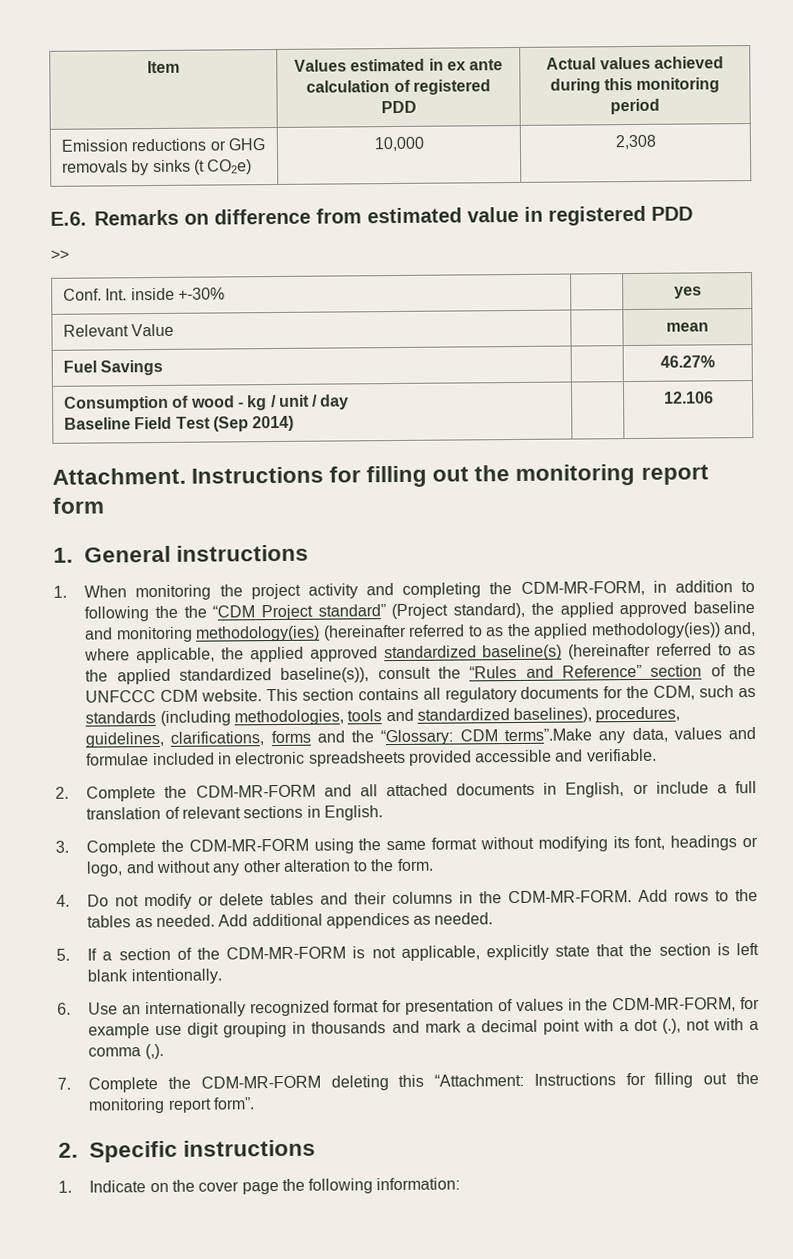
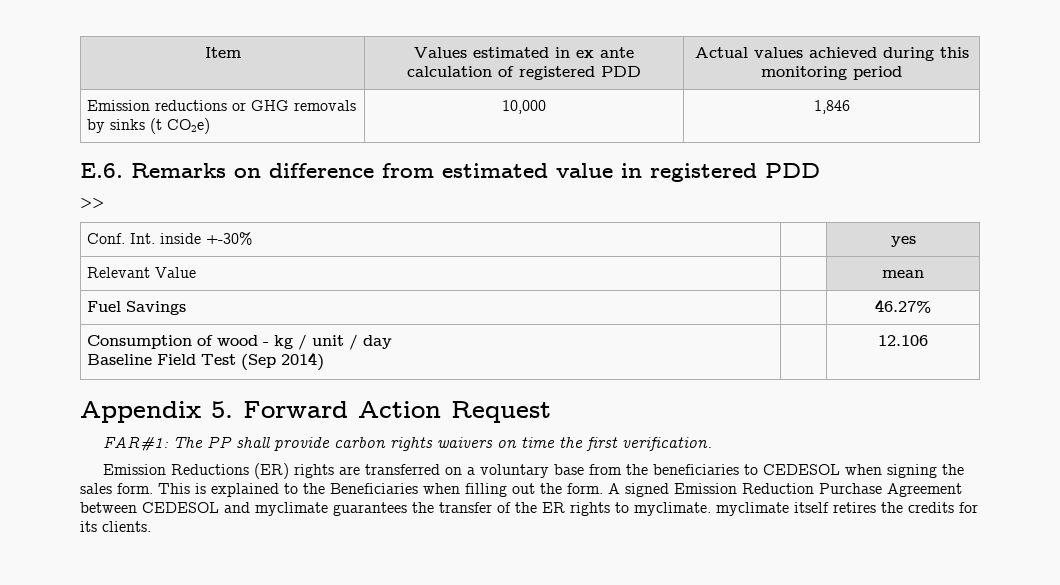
- Emission reductions or GHG removals by sinks (t CO2e) | 10,000 | 2,308
+ Emission reductions or GHG removals by sinks (t CO2e) | 10,000 | 1,846
- Attachment. Instructions for filling out the monitoring report form
- 1. General instructions
- 1. When monitoring the project activity and completing the CDM-MR-FORM, in addition to following the the “CDM Project standard” (Project standard), the applied approved baseline and monitoring methodology(ies) (hereinafter referred to as the applied methodology(ies)) and, where applicable, the applied approved standardized baseline(s) (hereinafter referred to as the applied standardized baseline(s)), consult the “Rules and Reference” section of the UNFCCC CDM website. This section contains all regulatory documents for the CDM, such as standards (including methodologies, tools and standardized baselines), procedures, guidelines, clarifications, forms and the “Glossary: CDM terms”.Make any data, values and formulae included in electronic spreadsheets provided accessible and verifiable.
- 2. Complete the CDM-MR-FORM and all attached documents in English, or include a full translation of relevant sections in English.
- 3. Complete the CDM-MR-FORM using the same format without modifying its font, headings or logo, and without any other alteration to the form.
- 4. Do not modify or delete tables and their columns in the CDM-MR-FORM. Add rows to the tables as needed. Add additional appendices as needed.
- 5. If a section of the CDM-MR-FORM is not applicable, explicitly state that the section is left blank intentionally.
- 6. Use an internationally recognized format for presentation of values in the CDM-MR-FORM, for example use digit grouping in thousands and mark a decimal point with a dot (.), not with a comma (,).
- 7. Complete the CDM-MR-FORM deleting this “Attachment: Instructions for filling out the monitoring report form”.
- 2. Specific instructions
- 1. Indicate on the cover page the following information:
+ Appendix 5. Forward Action Request
+ FAR#1: The PP shall provide carbon rights waivers on time the first verification.
+ Emission Reductions (ER) rights are transferred on a voluntary base from the beneficiaries to CEDESOL when signing the sales form. This is explained to the Beneficiaries when filling out the form. A signed Emission Reduction Purchase Agreement between CEDESOL and myclimate guarantees the transfer of the ER rights to myclimate. myclimate itself retires the credits for its clients.

